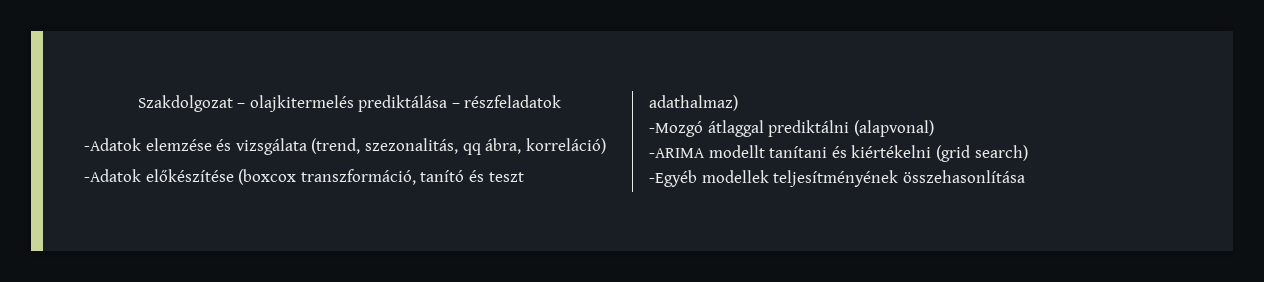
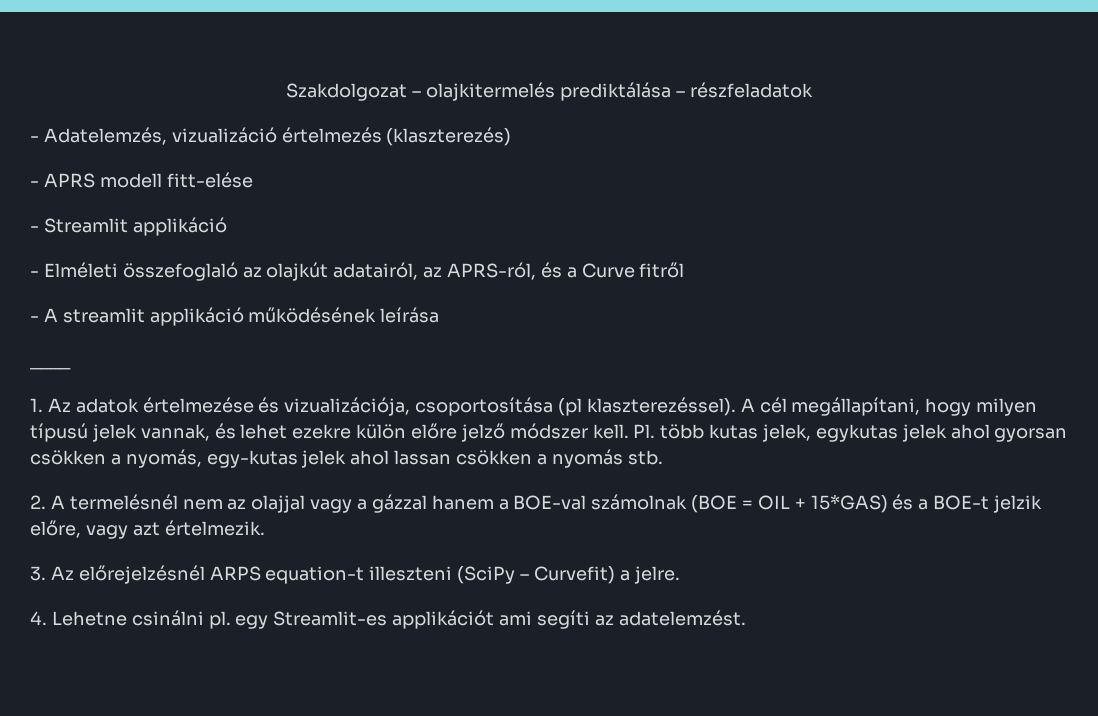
- -Adatok elemzése és vizsgálata (trend, szezonalitás, qq ábra, korreláció)
- -Adatok előkészítése (boxcox transzformáció, tanító és teszt adathalmaz)
- -Mozgó átlaggal prediktálni (alapvonal)
- -ARIMA modellt tanítani és kiértékelni (grid search)
- -Egyéb modellek teljesítményének összehasonlítása
+ - Adatelemzés, vizualizáció értelmezés (klaszterezés)
+ - APRS modell fitt-elése
+ - Streamlit applikáció
+ - Elméleti összefoglaló az olajkút adatairól, az APRS-ról, és a Curve fitről
+ - A streamlit applikáció működésének leírása
+ ____
+ 1. Az adatok értelmezése és vizualizációja, csoportosítása (pl klaszterezéssel). A cél megállapítani, hogy milyen típusú jelek vannak, és lehet ezekre külön előre jelző módszer kell. Pl. több kutas jelek, egykutas jelek ahol gyorsan csökken a nyomás, egy-kutas jelek ahol lassan csökken a nyomás stb.
+ 2. A termelésnél nem az olajjal vagy a gázzal hanem a BOE-val számolnak (BOE = OIL + 15*GAS) és a BOE-t jelzik előre, vagy azt értelmezik.
+ 3. Az előrejelzésnél ARPS equation-t illeszteni (SciPy – Curvefit) a jelre.
+ 4. Lehetne csinálni pl. egy Streamlit-es applikációt ami segíti az adatelemzést.

